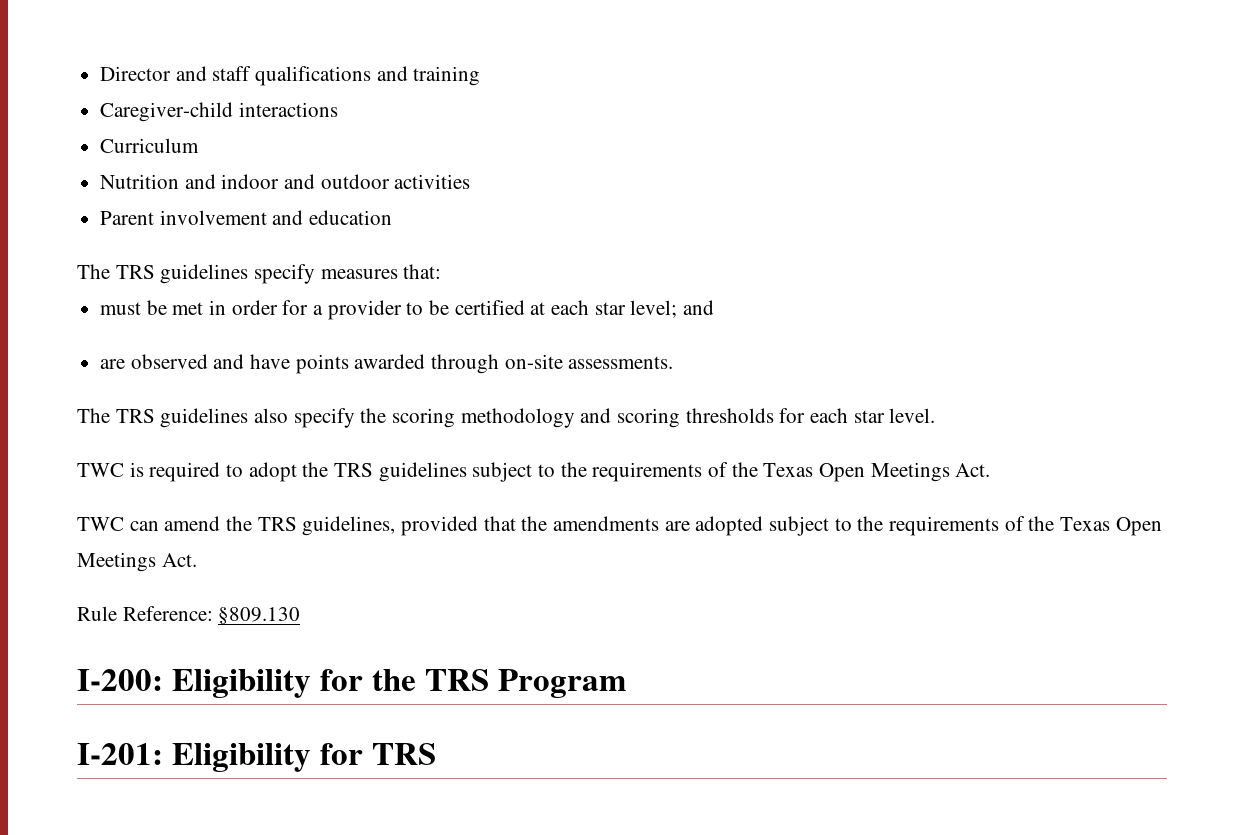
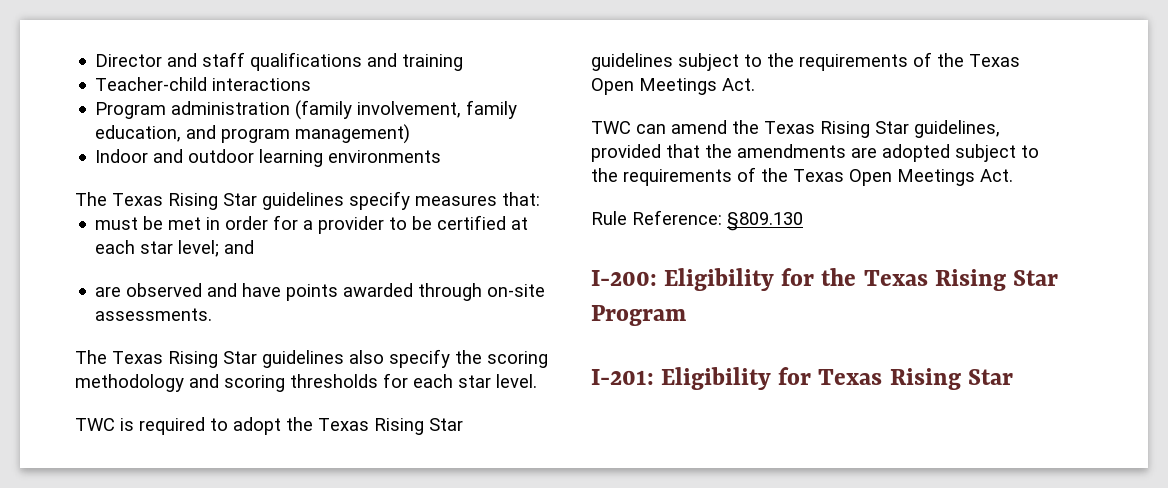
- Caregiver-child interactions
+ Teacher-child interactions
- Curriculum
- Nutrition and indoor and outdoor activities
- Parent involvement and education
- The TRS guidelines specify measures that:
+ Program administration (family involvement, family education, and program management)
+ Indoor and outdoor learning environments
+ The Texas Rising Star guidelines specify measures that:
- The TRS guidelines also specify the scoring methodology and scoring thresholds for each star level.
+ The Texas Rising Star guidelines also specify the scoring methodology and scoring thresholds for each star level.
- TWC is required to adopt the TRS guidelines subject to the requirements of the Texas Open Meetings Act.
+ TWC is required to adopt the Texas Rising Star guidelines subject to the requirements of the Texas Open Meetings Act.
- TWC can amend the TRS guidelines, provided that the amendments are adopted subject to the requirements of the Texas Open Meetings Act.
+ TWC can amend the Texas Rising Star guidelines, provided that the amendments are adopted subject to the requirements of the Texas Open Meetings Act.
- I-200: Eligibility for the TRS Program
+ I-200: Eligibility for the Texas Rising Star Program
- I-201: Eligibility for TRS
+ I-201: Eligibility for Texas Rising Star

